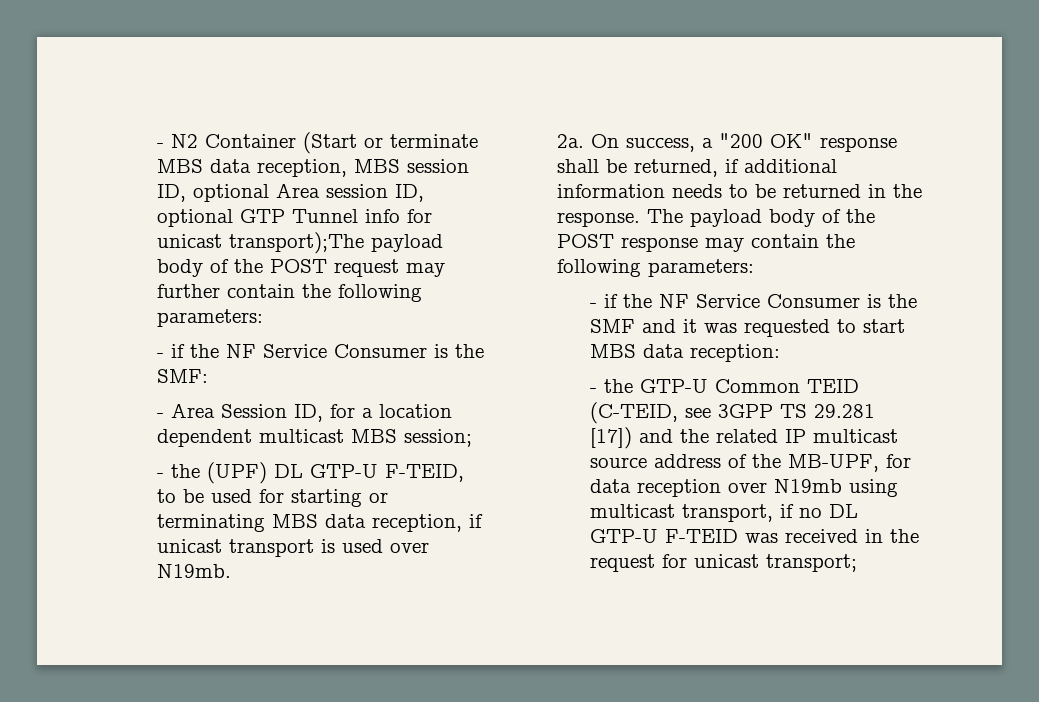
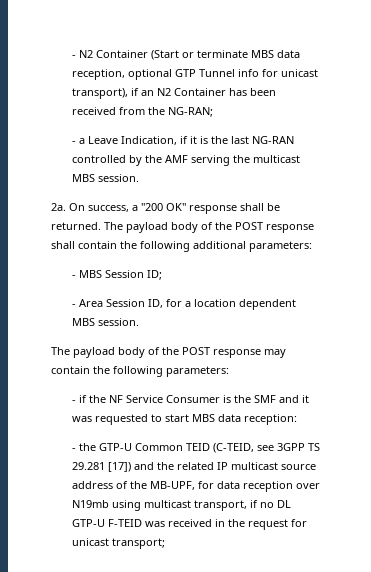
- - N2 Container (Start or terminate MBS data reception, MBS session ID, optional Area session ID, optional GTP Tunnel info for unicast transport);The payload body of the POST request may further contain the following parameters:
- - if the NF Service Consumer is the SMF:
- - Area Session ID, for a location dependent multicast MBS session;
- - the (UPF) DL GTP-U F-TEID, to be used for starting or terminating MBS data reception, if unicast transport is used over N19mb.
+ - N2 Container (Start or terminate MBS data reception, optional GTP Tunnel info for unicast transport), if an N2 Container has been received from the NG-RAN;
+ - a Leave Indication, if it is the last NG-RAN controlled by the AMF serving the multicast MBS session.
- On success, a "200 OK" response shall be returned, if additional information needs to be returned in the response. The payload body of the POST response may contain the following parameters:
+ On success, a "200 OK" response shall be returned. The payload body of the POST response shall contain the following additional parameters:
+ - MBS Session ID;
+ - Area Session ID, for a location dependent MBS session.
+ The payload body of the POST response may contain the following parameters:

